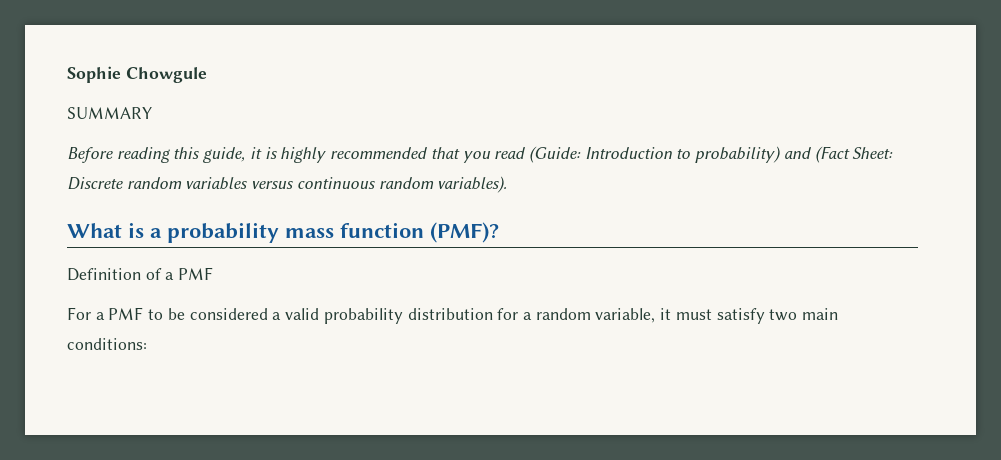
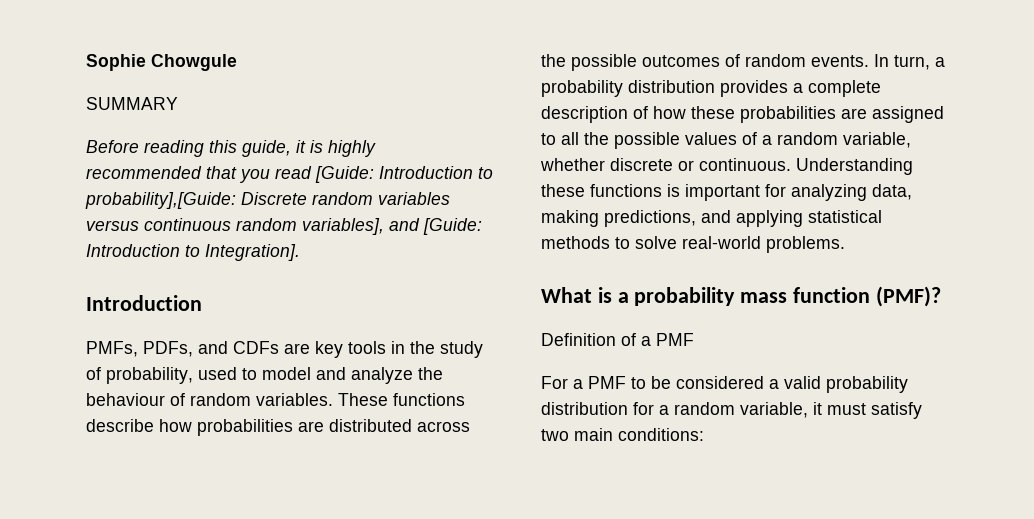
- Before reading this guide, it is highly recommended that you read (Guide: Introduction to probability) and (Fact Sheet: Discrete random variables versus continuous random variables).
+ Before reading this guide, it is highly recommended that you read [Guide: Introduction to probability],[Guide: Discrete random variables versus continuous random variables], and [Guide: Introduction to Integration].
+ Introduction
+ PMFs, PDFs, and CDFs are key tools in the study of probability, used to model and analyze the behaviour of random variables. These functions describe how probabilities are distributed across the possible outcomes of random events. In turn, a probability distribution provides a complete description of how these probabilities are assigned to all the possible values of a random variable, whether discrete or continuous. Understanding these functions is important for analyzing data, making predictions, and applying statistical methods to solve real-world problems.

